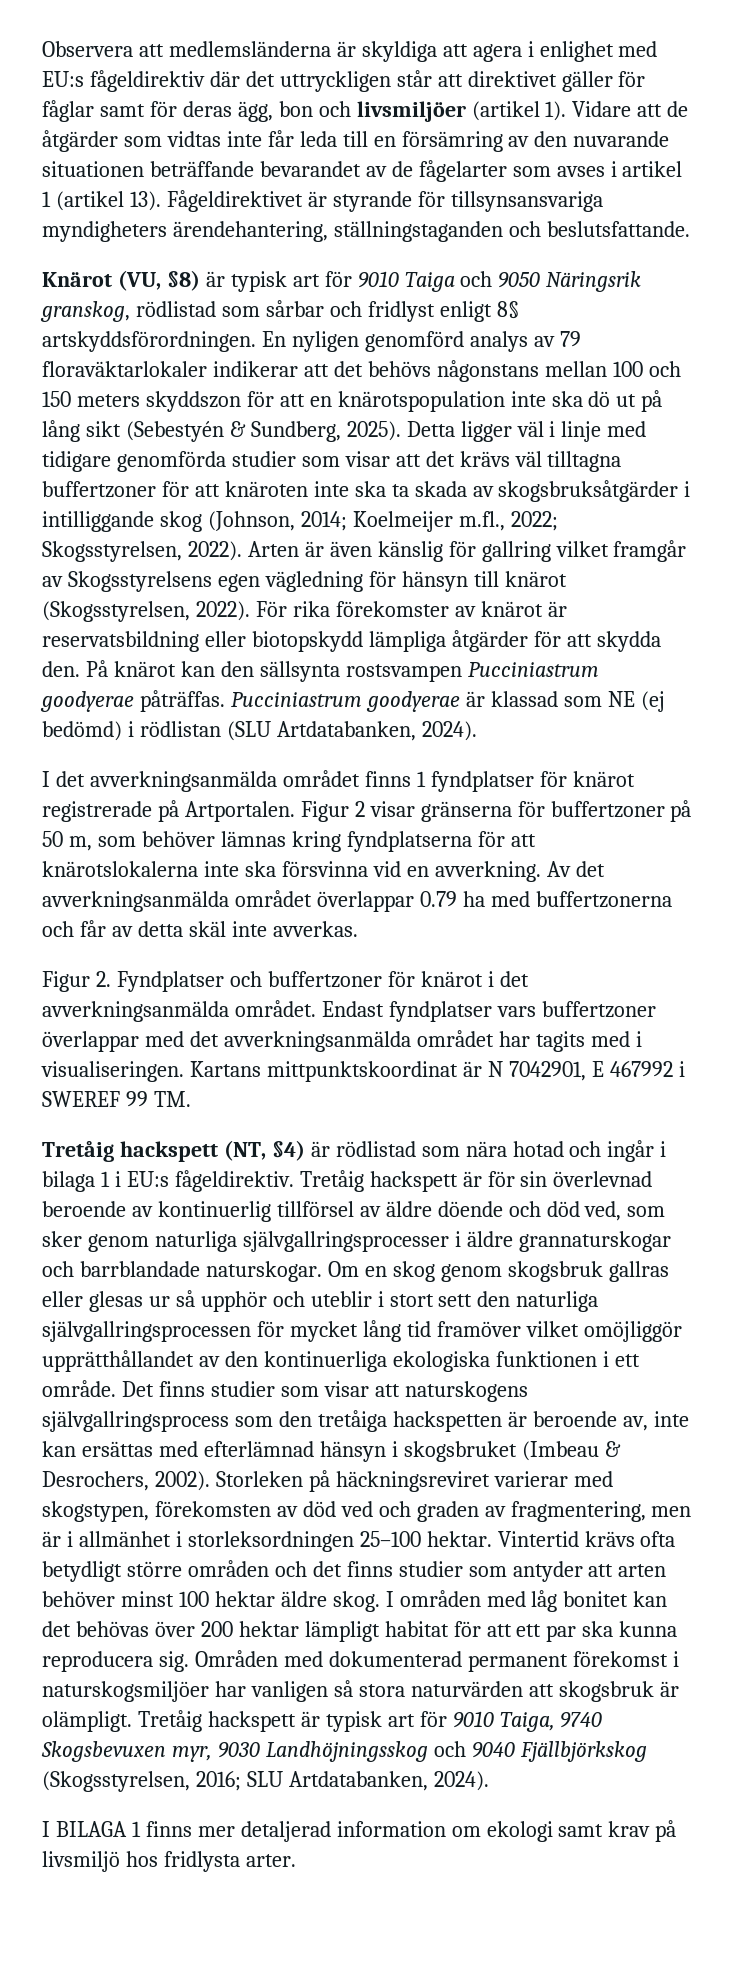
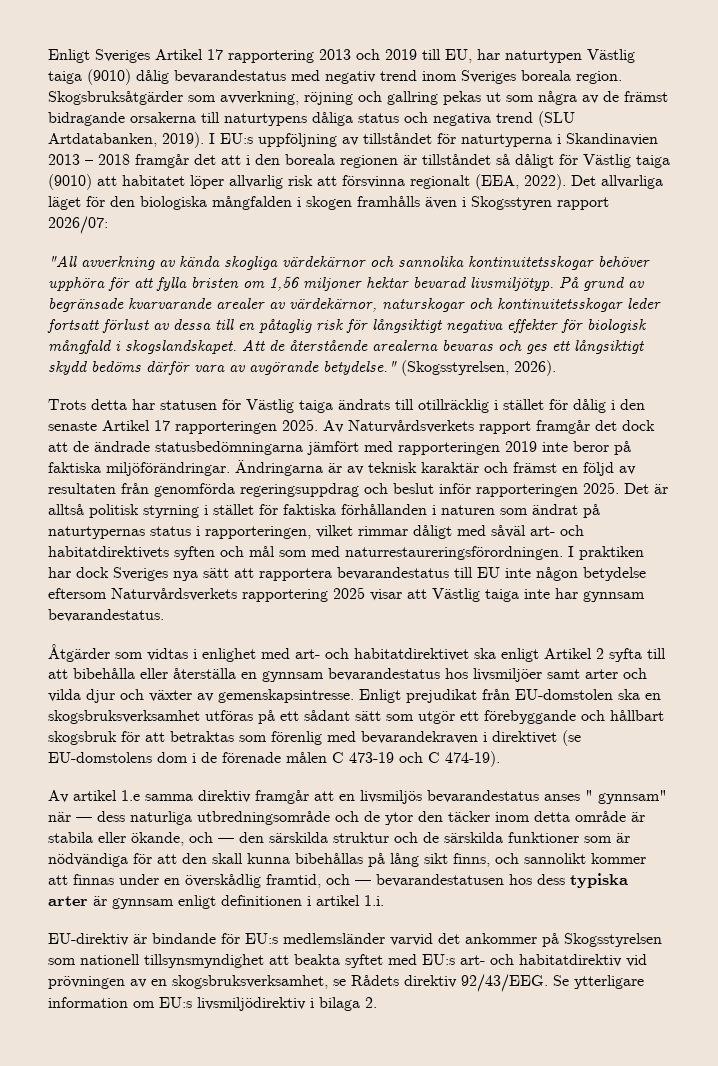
- Observera att medlemsländerna är skyldiga att agera i enlighet med EU:s fågeldirektiv där det uttryckligen står att direktivet gäller för fåglar samt för deras ägg, bon och livsmiljöer (artikel 1). Vidare att de åtgärder som vidtas inte får leda till en försämring av den nuvarande situationen beträffande bevarandet av de fågelarter som avses i artikel 1 (artikel 13). Fågeldirektivet är styrande för tillsynsansvariga myndigheters ärendehantering, ställningstaganden och beslutsfattande.
- Knärot (VU, §8) är typisk art för 9010 Taiga och 9050 Näringsrik granskog, rödlistad som sårbar och fridlyst enligt 8§ artskyddsförordningen. En nyligen genomförd analys av 79 floraväktarlokaler indikerar att det behövs någonstans mellan 100 och 150 meters skyddszon för att en knärotspopulation inte ska dö ut på lång sikt (Sebestyén & Sundberg, 2025). Detta ligger väl i linje med tidigare genomförda studier som visar att det krävs väl tilltagna buffertzoner för att knäroten inte ska ta skada av skogsbruksåtgärder i intilliggande skog (Johnson, 2014; Koelmeijer m.fl., 2022; Skogsstyrelsen, 2022). Arten är även känslig för gallring vilket framgår av Skogsstyrelsens egen vägledning för hänsyn till knärot (Skogsstyrelsen, 2022). För rika förekomster av knärot är reservatsbildning eller biotopskydd lämpliga åtgärder för att skydda den. På knärot kan den sällsynta rostsvampen Pucciniastrum goodyerae påträffas. Pucciniastrum goodyerae är klassad som NE (ej bedömd) i rödlistan (SLU Artdatabanken, 2024).
- I det avverkningsanmälda området finns 1 fyndplatser för knärot registrerade på Artportalen. Figur 2 visar gränserna för buffertzoner på 50 m, som behöver lämnas kring fyndplatserna för att knärotslokalerna inte ska försvinna vid en avverkning. Av det avverkningsanmälda området överlappar 0.79 ha med buffertzonerna och får av detta skäl inte avverkas.
- Figur 2. Fyndplatser och buffertzoner för knärot i det avverkningsanmälda området. Endast fyndplatser vars buffertzoner överlappar med det avverkningsanmälda området har tagits med i visualiseringen. Kartans mittpunktskoordinat är N 7042901, E 467992 i SWEREF 99 TM.
- Tretåig hackspett (NT, §4) är rödlistad som nära hotad och ingår i bilaga 1 i EU:s fågeldirektiv. Tretåig hackspett är för sin överlevnad beroende av kontinuerlig tillförsel av äldre döende och död ved, som sker genom naturliga självgallringsprocesser i äldre grannaturskogar och barrblandade naturskogar. Om en skog genom skogsbruk gallras eller glesas ur så upphör och uteblir i stort sett den naturliga självgallringsprocessen för mycket lång tid framöver vilket omöjliggör upprätthållandet av den kontinuerliga ekologiska funktionen i ett område. Det finns studier som visar att naturskogens självgallringsprocess som den tretåiga hackspetten är beroende av, inte kan ersättas med efterlämnad hänsyn i skogsbruket (Imbeau & Desrochers, 2002). Storleken på häckningsreviret varierar med skogstypen, förekomsten av död ved och graden av fragmentering, men är i allmänhet i storleksordningen 25–100 hektar. Vintertid krävs ofta betydligt större områden och det finns studier som antyder att arten behöver minst 100 hektar äldre skog. I områden med låg bonitet kan det behövas över 200 hektar lämpligt habitat för att ett par ska kunna reproducera sig. Områden med dokumenterad permanent förekomst i naturskogsmiljöer har vanligen så stora naturvärden att skogsbruk är olämpligt. Tretåig hackspett är typisk art för 9010 Taiga, 9740 Skogsbevuxen myr, 9030 Landhöjningsskog och 9040 Fjällbjörkskog (Skogsstyrelsen, 2016; SLU Artdatabanken, 2024).
- I BILAGA 1 finns mer detaljerad information om ekologi samt krav på livsmiljö hos fridlysta arter.
+ Enligt Sveriges Artikel 17 rapportering 2013 och 2019 till EU, har naturtypen Västlig taiga (9010) dålig bevarandestatus med negativ trend inom Sveriges boreala region. Skogsbruksåtgärder som avverkning, röjning och gallring pekas ut som några av de främst bidragande orsakerna till naturtypens dåliga status och negativa trend (SLU Artdatabanken, 2019). I EU:s uppföljning av tillståndet för naturtyperna i Skandinavien 2013 – 2018 framgår det att i den boreala regionen är tillståndet så dåligt för Västlig taiga (9010) att habitatet löper allvarlig risk att försvinna regionalt (EEA, 2022). Det allvarliga läget för den biologiska mångfalden i skogen framhålls även i Skogsstyren rapport 2026/07:
+ "All avverkning av kända skogliga värdekärnor och sannolika kontinuitetsskogar behöver upphöra för att fylla bristen om 1,56 miljoner hektar bevarad livsmiljötyp. På grund av begränsade kvarvarande arealer av värdekärnor, naturskogar och kontinuitetsskogar leder fortsatt förlust av dessa till en påtaglig risk för långsiktigt negativa effekter för biologisk mångfald i skogslandskapet. Att de återstående arealerna bevaras och ges ett långsiktigt skydd bedöms därför vara av avgörande betydelse." (Skogsstyrelsen, 2026).
+ Trots detta har statusen för Västlig taiga ändrats till otillräcklig i stället för dålig i den senaste Artikel 17 rapporteringen 2025. Av Naturvårdsverkets rapport framgår det dock att de ändrade statusbedömningarna jämfört med rapporteringen 2019 inte beror på faktiska miljöförändringar. Ändringarna är av teknisk karaktär och främst en följd av resultaten från genomförda regeringsuppdrag och beslut inför rapporteringen 2025. Det är alltså politisk styrning i stället för faktiska förhållanden i naturen som ändrat på naturtypernas status i rapporteringen, vilket rimmar dåligt med såväl art- och habitatdirektivets syften och mål som med naturrestaureringsförordningen. I praktiken har dock Sveriges nya sätt att rapportera bevarandestatus till EU inte någon betydelse eftersom Naturvårdsverkets rapportering 2025 visar att Västlig taiga inte har gynnsam bevarandestatus.
+ Åtgärder som vidtas i enlighet med art- och habitatdirektivet ska enligt Artikel 2 syfta till att bibehålla eller återställa en gynnsam bevarandestatus hos livsmiljöer samt arter och vilda djur och växter av gemenskapsintresse. Enligt prejudikat från EU-domstolen ska en skogsbruksverksamhet utföras på ett sådant sätt som utgör ett förebyggande och hållbart skogsbruk för att betraktas som förenlig med bevarandekraven i direktivet (se EU-domstolens dom i de förenade målen C 473-19 och C 474-19).
+ Av artikel 1.e samma direktiv framgår att en livsmiljös bevarandestatus anses " gynnsam" när — dess naturliga utbredningsområde och de ytor den täcker inom detta område är stabila eller ökande, och — den särskilda struktur och de särskilda funktioner som är nödvändiga för att den skall kunna bibehållas på lång sikt finns, och sannolikt kommer att finnas under en överskådlig framtid, och — bevarandestatusen hos dess typiska arter är gynnsam enligt definitionen i artikel 1.i.
+ EU-direktiv är bindande för EU:s medlemsländer varvid det ankommer på Skogsstyrelsen som nationell tillsynsmyndighet att beakta syftet med EU:s art- och habitatdirektiv vid prövningen av en skogsbruksverksamhet, se Rådets direktiv 92/43/EEG. Se ytterligare information om EU:s livsmiljödirektiv i bilaga 2.

